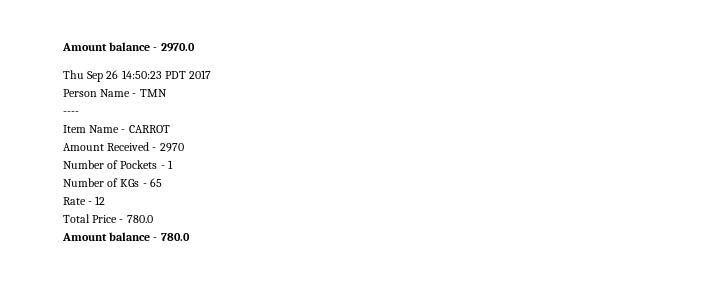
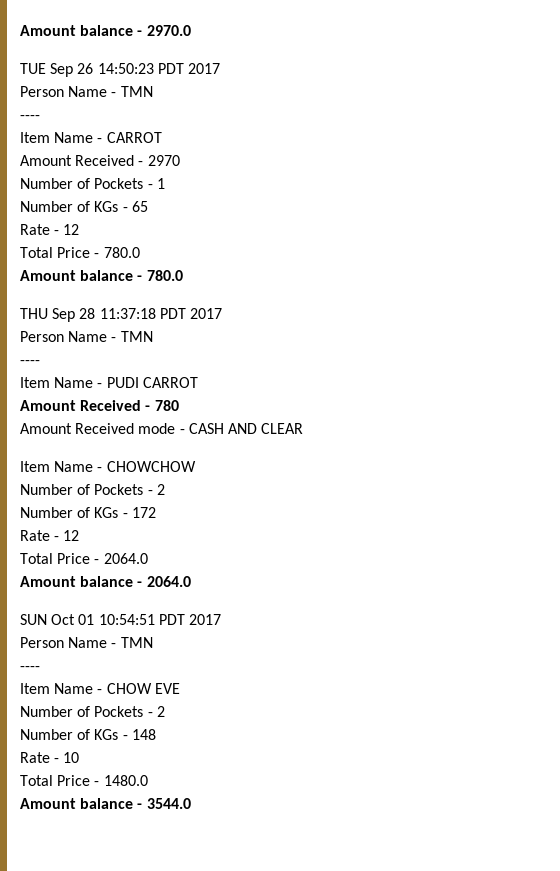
- Thu Sep 26 14:50:23 PDT 2017
+ TUE Sep 26 14:50:23 PDT 2017
+ THU Sep 28 11:37:18 PDT 2017
+ Person Name - TMN
+ ----
+ Item Name - PUDI CARROT
+ Amount Received - 780
+ Amount Received mode - CASH AND CLEAR
+ Item Name - CHOWCHOW
+ Number of Pockets - 2
+ Number of KGs - 172
+ Rate - 12
+ Total Price - 2064.0
+ Amount balance - 2064.0
+ SUN Oct 01 10:54:51 PDT 2017
+ Person Name - TMN
+ ----
+ Item Name - CHOW EVE
+ Number of Pockets - 2
+ Number of KGs - 148
+ Rate - 10
+ Total Price - 1480.0
+ Amount balance - 3544.0

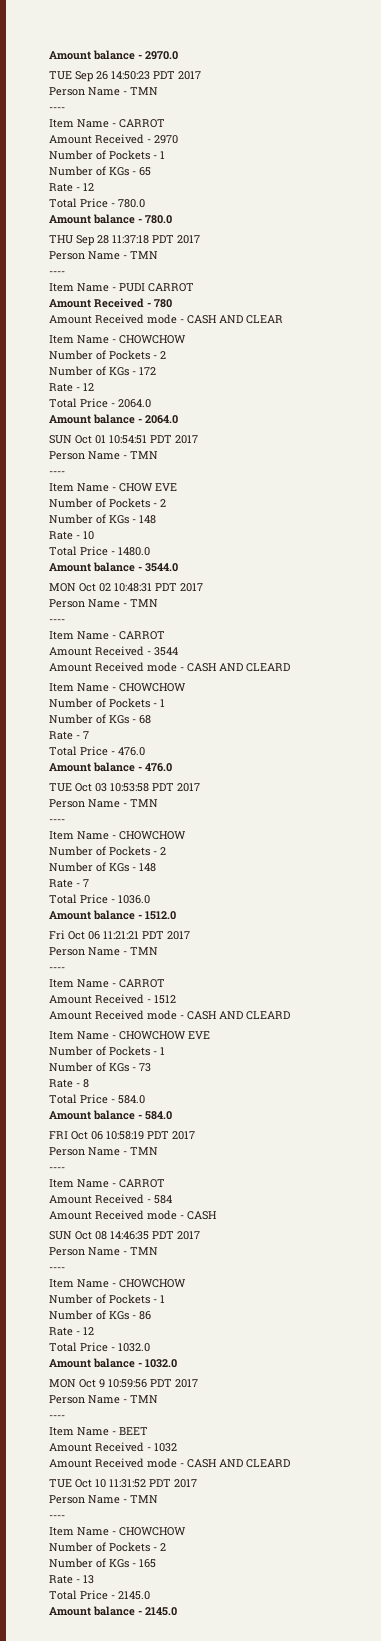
+ MON Oct 02 10:48:31 PDT 2017
+ Person Name - TMN
+ ----
+ Item Name - CARROT
+ Amount Received - 3544
+ Amount Received mode - CASH AND CLEARD
+ Item Name - CHOWCHOW
+ Number of Pockets - 1
+ Number of KGs - 68
+ Rate - 7
+ Total Price - 476.0
+ Amount balance - 476.0
+ TUE Oct 03 10:53:58 PDT 2017
+ Person Name - TMN
+ ----
+ Item Name - CHOWCHOW
+ Number of Pockets - 2
+ Number of KGs - 148
+ Rate - 7
+ Total Price - 1036.0
+ Amount balance - 1512.0
+ Fri Oct 06 11:21:21 PDT 2017
+ Person Name - TMN
+ ----
+ Item Name - CARROT
+ Amount Received - 1512
+ Amount Received mode - CASH AND CLEARD
+ Item Name - CHOWCHOW EVE
+ Number of Pockets - 1
+ Number of KGs - 73
+ Rate - 8
+ Total Price - 584.0
+ Amount balance - 584.0
+ FRI Oct 06 10:58:19 PDT 2017
+ Person Name - TMN
+ ----
+ Item Name - CARROT
+ Amount Received - 584
+ Amount Received mode - CASH
+ SUN Oct 08 14:46:35 PDT 2017
+ Person Name - TMN
+ ----
+ Item Name - CHOWCHOW
+ Number of Pockets - 1
+ Number of KGs - 86
+ Rate - 12
+ Total Price - 1032.0
+ Amount balance - 1032.0
+ MON Oct 9 10:59:56 PDT 2017
+ Person Name - TMN
+ ----
+ Item Name - BEET
+ Amount Received - 1032
+ Amount Received mode - CASH AND CLEARD
+ TUE Oct 10 11:31:52 PDT 2017
+ Person Name - TMN
+ ----
+ Item Name - CHOWCHOW
+ Number of Pockets - 2
+ Number of KGs - 165
+ Rate - 13
+ Total Price - 2145.0
+ Amount balance - 2145.0

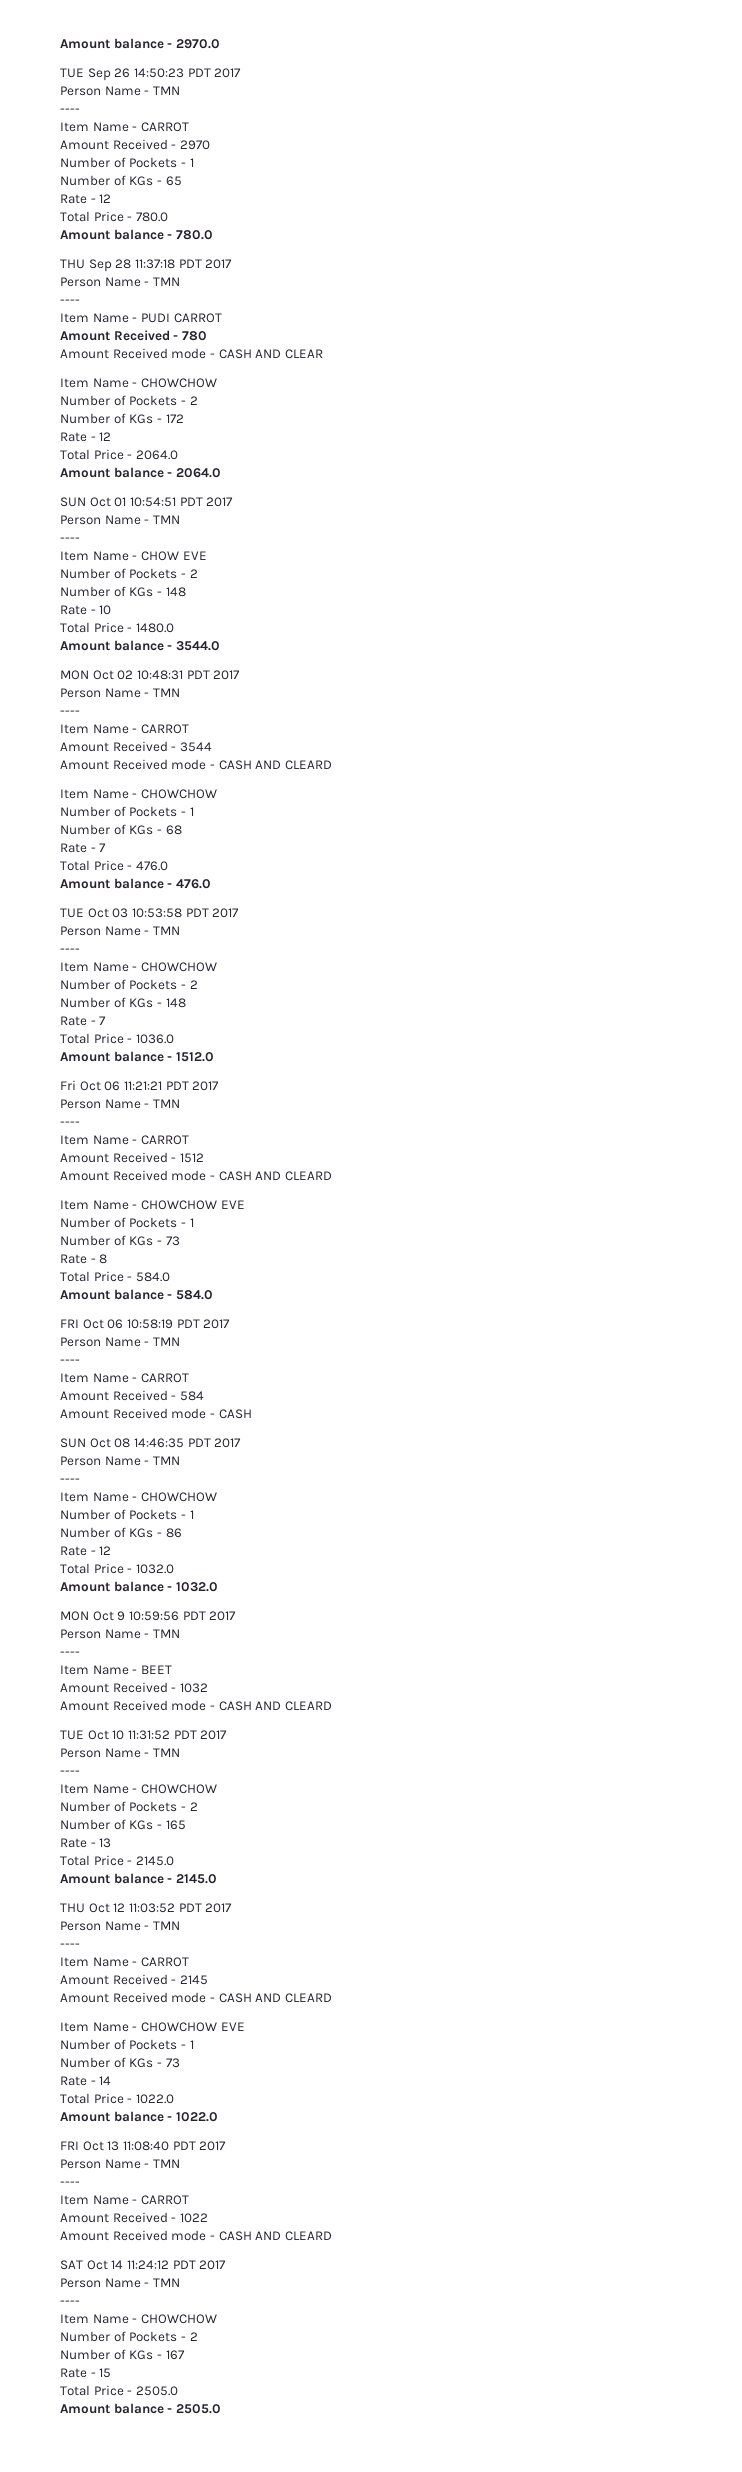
+ THU Oct 12 11:03:52 PDT 2017
+ Person Name - TMN
+ ----
+ Item Name - CARROT
+ Amount Received - 2145
+ Amount Received mode - CASH AND CLEARD
+ Item Name - CHOWCHOW EVE
+ Number of Pockets - 1
+ Number of KGs - 73
+ Rate - 14
+ Total Price - 1022.0
+ Amount balance - 1022.0
+ FRI Oct 13 11:08:40 PDT 2017
+ Person Name - TMN
+ ----
+ Item Name - CARROT
+ Amount Received - 1022
+ Amount Received mode - CASH AND CLEARD
+ SAT Oct 14 11:24:12 PDT 2017
+ Person Name - TMN
+ ----
+ Item Name - CHOWCHOW
+ Number of Pockets - 2
+ Number of KGs - 167
+ Rate - 15
+ Total Price - 2505.0
+ Amount balance - 2505.0

